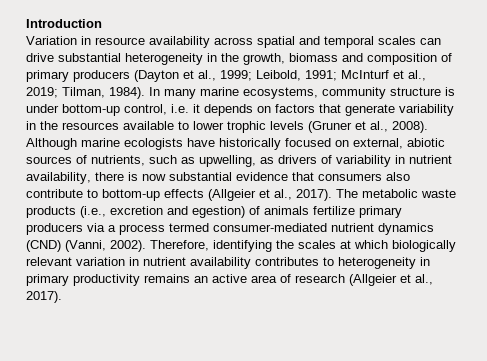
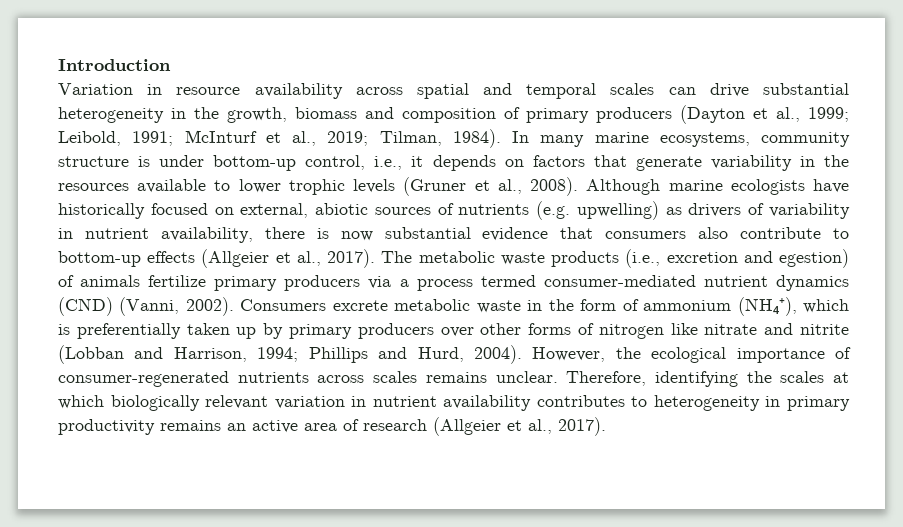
- In many marine ecosystems, community structure is under bottom-up control, i.e. it depends on factors that generate variability in the resources available to lower trophic levels (Gruner et al., 2008).
+ In many marine ecosystems, community structure is under bottom-up control, i.e., it depends on factors that generate variability in the resources available to lower trophic levels (Gruner et al., 2008).
- Although marine ecologists have historically focused on external, abiotic sources of nutrients, such as upwelling, as drivers of variability in nutrient availability, there is now substantial evidence that consumers also contribute to bottom-up effects (Allgeier et al., 2017).
+ Although marine ecologists have historically focused on external, abiotic sources of nutrients (e.g. upwelling) as drivers of variability in nutrient availability, there is now substantial evidence that consumers also contribute to bottom-up effects (Allgeier et al., 2017).
+ Consumers excrete metabolic waste in the form of ammonium (NH₄⁺), which is preferentially taken up by primary producers over other forms of nitrogen like nitrate and nitrite (Lobban and Harrison, 1994; Phillips and Hurd, 2004). However, the ecological importance of consumer-regenerated nutrients across scales remains unclear.

